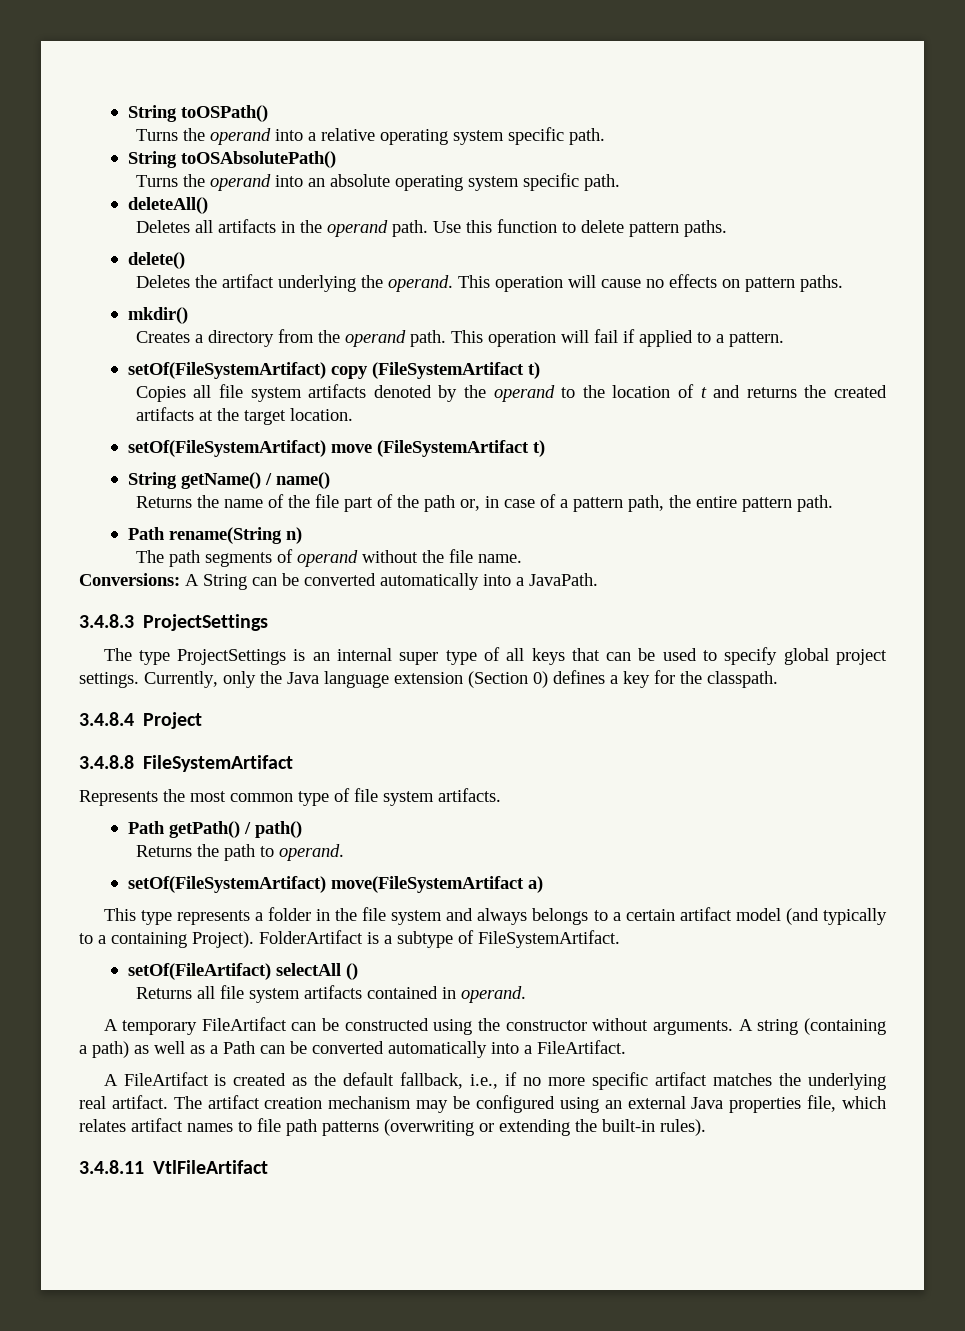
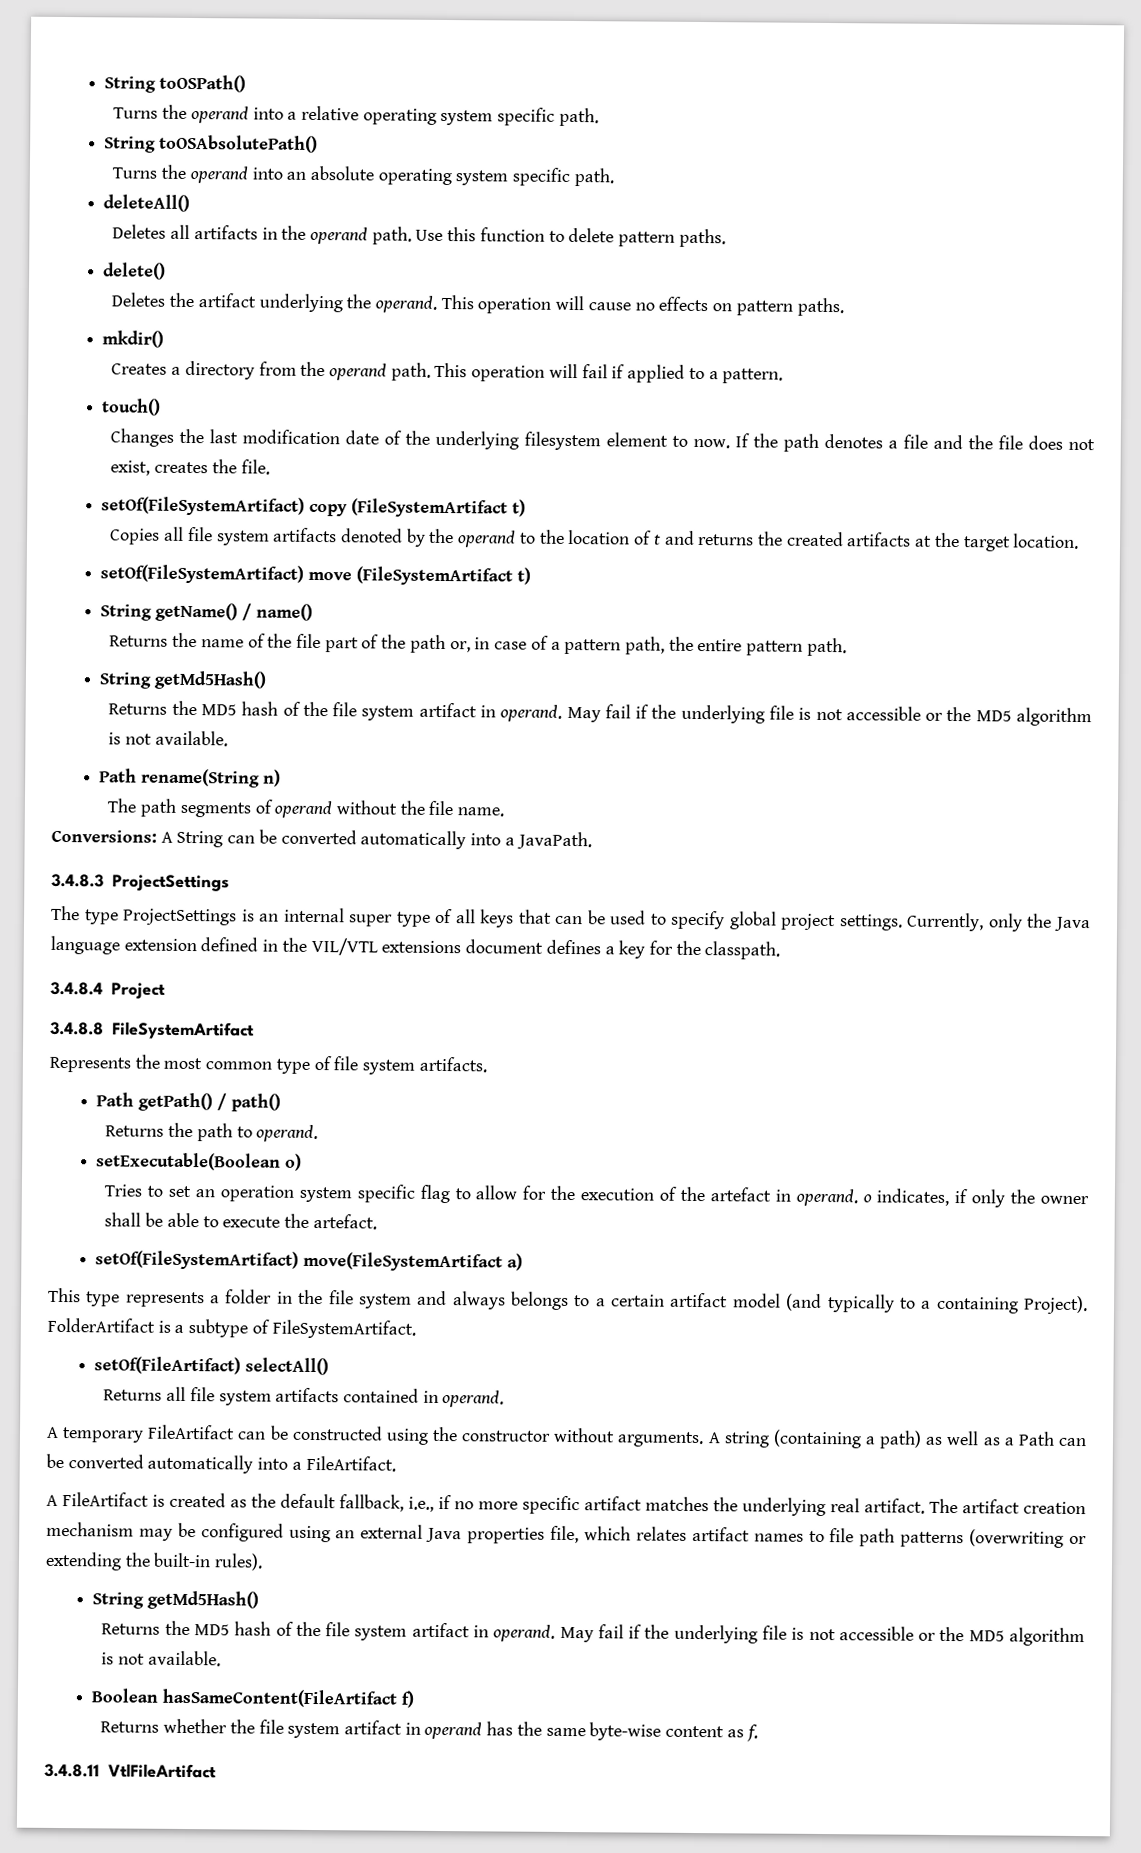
+ touch()
+ Changes the last modification date of the underlying filesystem element to now. If the path denotes a file and the file does not exist, creates the file.
  Returns the name of the file part of the path or, in case of a pattern path, the entire pattern path.
+ String getMd5Hash()
+ Returns the MD5 hash of the file system artifact in operand. May fail if the underlying file is not accessible or the MD5 algorithm is not available.
- Currently, only the Java language extension (Section 0) defines a key for the classpath.
+ Currently, only the Java language extension defined in the VIL/VTL extensions document defines a key for the classpath.
+ setExecutable(Boolean o)
+ Tries to set an operation system specific flag to allow for the execution of the artefact in operand. o indicates, if only the owner shall be able to execute the artefact.
- setOf(FileArtifact) selectAll ()
+ setOf(FileArtifact) selectAll()
  The artifact creation mechanism may be configured using an external Java properties file, which relates artifact names to file path patterns (overwriting or extending the built-in rules).
+ String getMd5Hash()
+ Returns the MD5 hash of the file system artifact in operand. May fail if the underlying file is not accessible or the MD5 algorithm is not available.
+ Boolean hasSameContent(FileArtifact f)
+ Returns whether the file system artifact in operand has the same byte-wise content as f.

